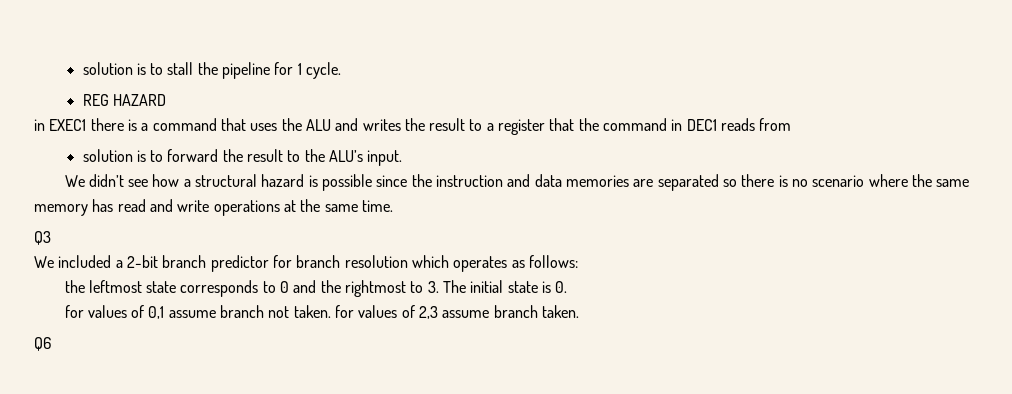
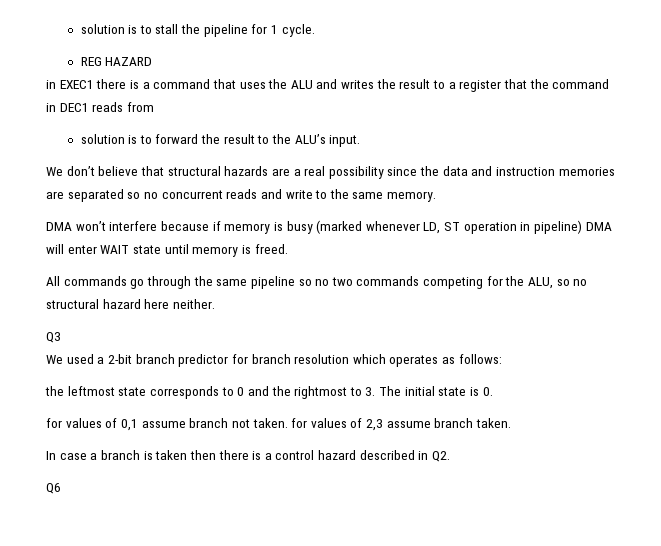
- We didn’t see how a structural hazard is possible since the instruction and data memories are separated so there is no scenario where the same memory has read and write operations at the same time.
+ We don’t believe that structural hazards are a real possibility since the data and instruction memories are separated so no concurrent reads and write to the same memory.
+ DMA won’t interfere because if memory is busy (marked whenever LD, ST operation in pipeline) DMA will enter WAIT state until memory is freed.
+ All commands go through the same pipeline so no two commands competing for the ALU, so no structural hazard here neither.
- We included a 2-bit branch predictor for branch resolution which operates as follows:
+ We used a 2-bit branch predictor for branch resolution which operates as follows:
+ In case a branch is taken then there is a control hazard described in Q2.

